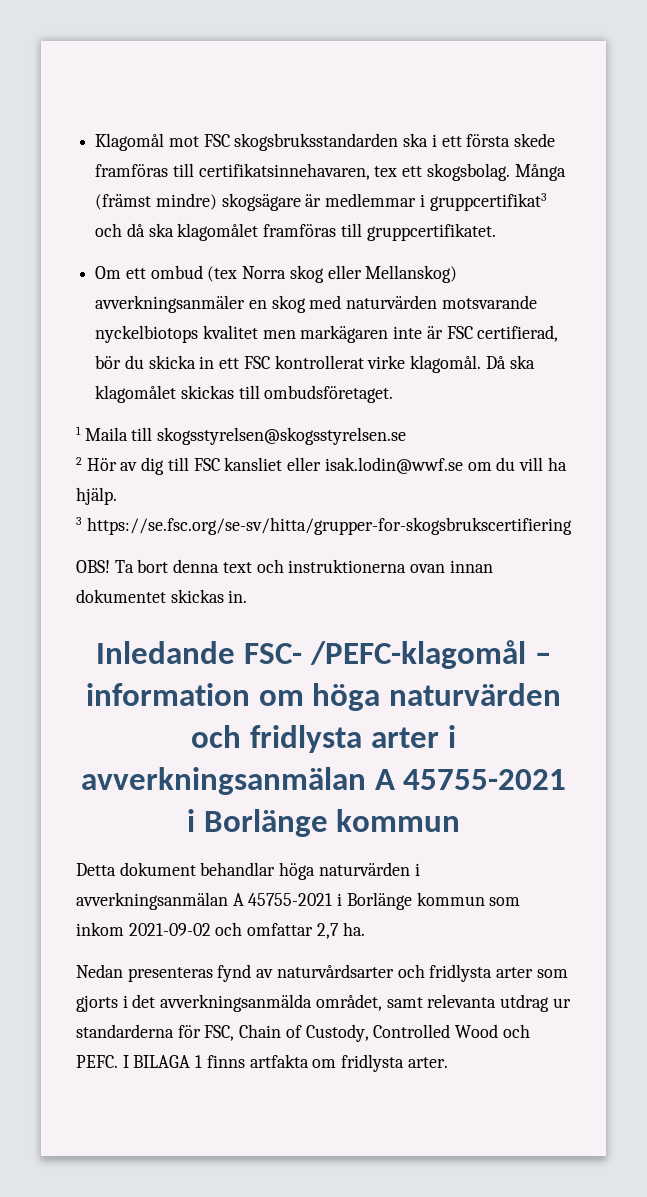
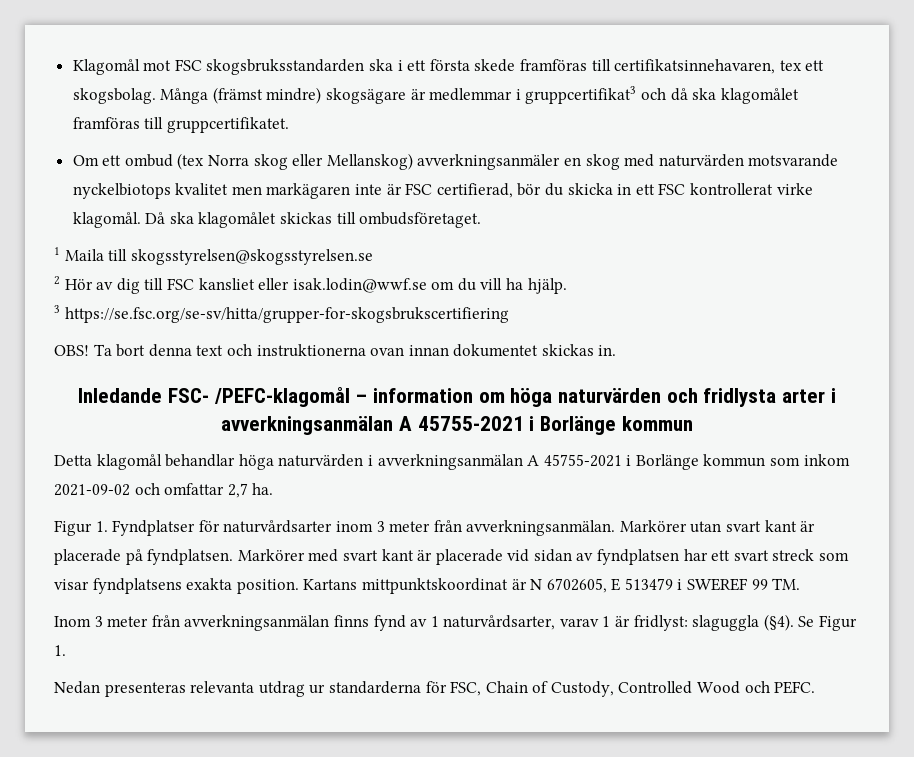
- Detta dokument behandlar höga naturvärden i avverkningsanmälan A 45755-2021 i Borlänge kommun som inkom 2021-09-02 och omfattar 2,7 ha.
+ Detta klagomål behandlar höga naturvärden i avverkningsanmälan A 45755-2021 i Borlänge kommun som inkom 2021-09-02 och omfattar 2,7 ha.
- Nedan presenteras fynd av naturvårdsarter och fridlysta arter som gjorts i det avverkningsanmälda området, samt relevanta utdrag ur standarderna för FSC, Chain of Custody, Controlled Wood och PEFC. I BILAGA 1 finns artfakta om fridlysta arter.
+ Figur 1. Fyndplatser för naturvårdsarter inom 3 meter från avverkningsanmälan. Markörer utan svart kant är placerade på fyndplatsen. Markörer med svart kant är placerade vid sidan av fyndplatsen har ett svart streck som visar fyndplatsens exakta position. Kartans mittpunktskoordinat är N 6702605, E 513479 i SWEREF 99 TM.
+ Inom 3 meter från avverkningsanmälan finns fynd av 1 naturvårdsarter, varav 1 är fridlyst: slaguggla (§4). Se Figur 1.
+ Nedan presenteras relevanta utdrag ur standarderna för FSC, Chain of Custody, Controlled Wood och PEFC.

